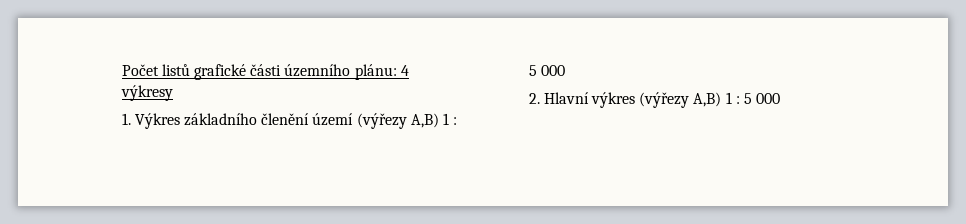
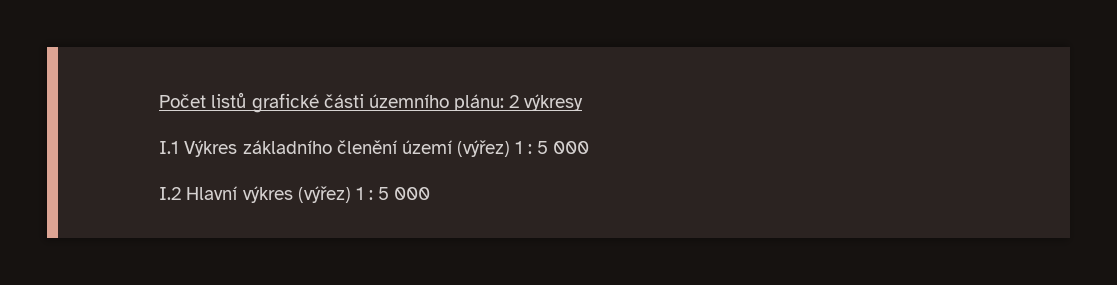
- Počet listů grafické části územního plánu: 4 výkresy
+ Počet listů grafické části územního plánu: 2 výkresy
- 1. Výkres základního členění území (výřezy A,B) 1 : 5 000
+ I.1 Výkres základního členění území (výřez) 1 : 5 000
- 2. Hlavní výkres (výřezy A,B) 1 : 5 000
+ I.2 Hlavní výkres (výřez) 1 : 5 000

